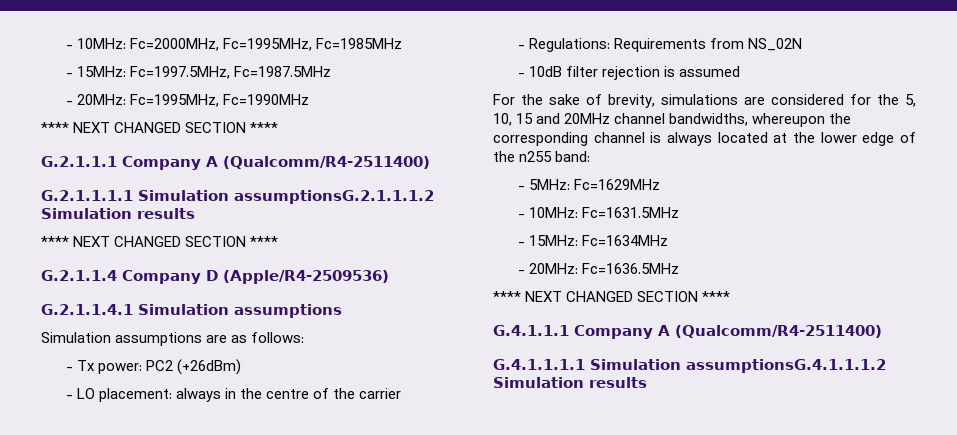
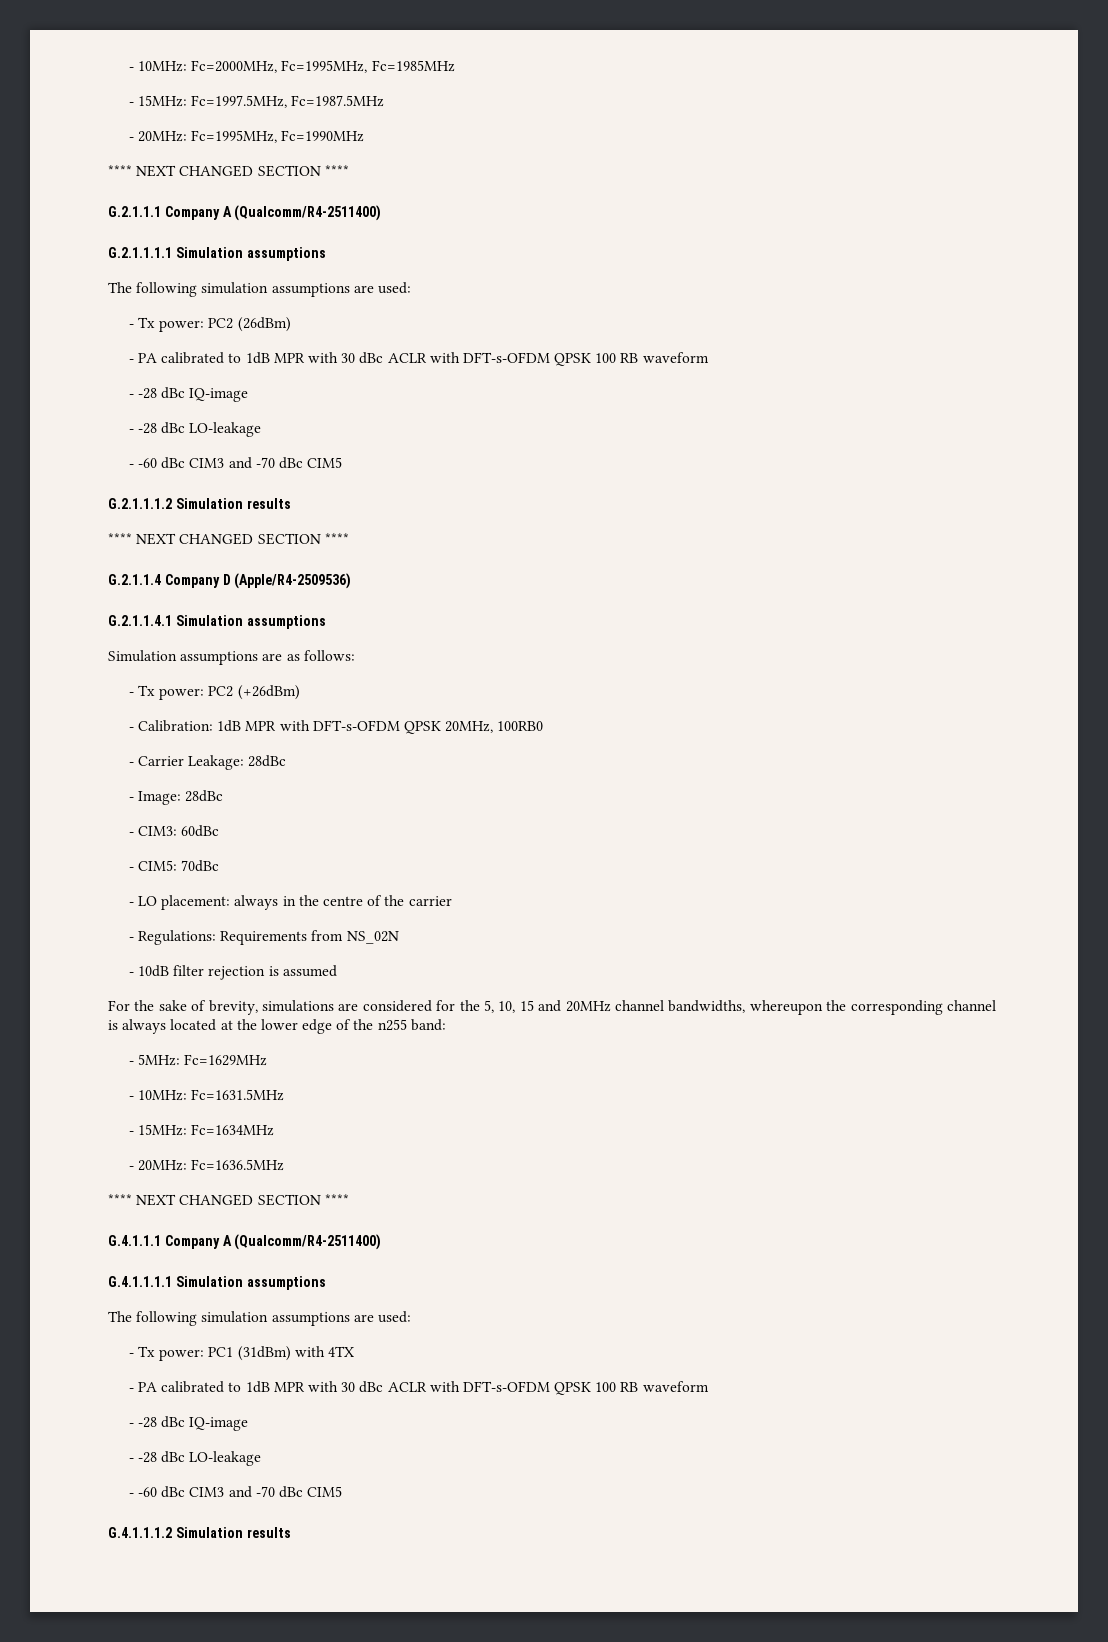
- G.2.1.1.1.1 Simulation assumptionsG.2.1.1.1.2 Simulation results
+ G.2.1.1.1.1 Simulation assumptions
+ The following simulation assumptions are used:
+ - Tx power: PC2 (26dBm)
+ - PA calibrated to 1dB MPR with 30 dBc ACLR with DFT-s-OFDM QPSK 100 RB waveform
+ - -28 dBc IQ-image
+ - -28 dBc LO-leakage
+ - -60 dBc CIM3 and -70 dBc CIM5
+ G.2.1.1.1.2 Simulation results
+ - Calibration: 1dB MPR with DFT-s-OFDM QPSK 20MHz, 100RB0
+ - Carrier Leakage: 28dBc
+ - Image: 28dBc
+ - CIM3: 60dBc
+ - CIM5: 70dBc
- G.4.1.1.1.1 Simulation assumptionsG.4.1.1.1.2 Simulation results
+ G.4.1.1.1.1 Simulation assumptions
+ The following simulation assumptions are used:
+ - Tx power: PC1 (31dBm) with 4TX
+ - PA calibrated to 1dB MPR with 30 dBc ACLR with DFT-s-OFDM QPSK 100 RB waveform
+ - -28 dBc IQ-image
+ - -28 dBc LO-leakage
+ - -60 dBc CIM3 and -70 dBc CIM5
+ G.4.1.1.1.2 Simulation results

